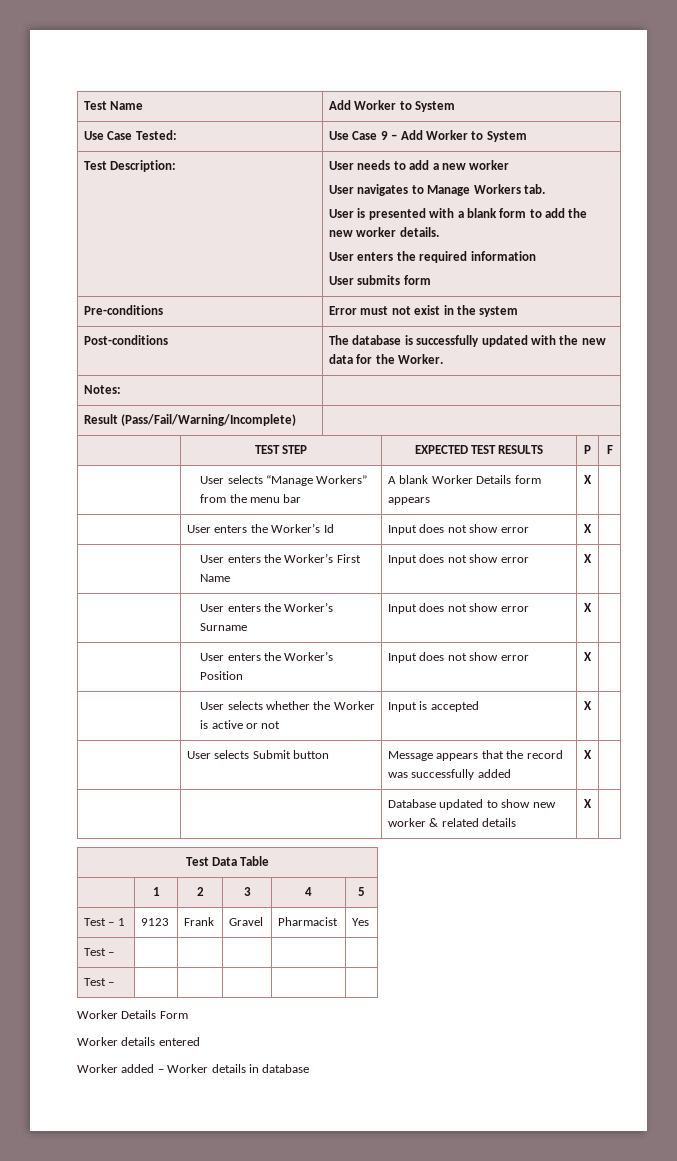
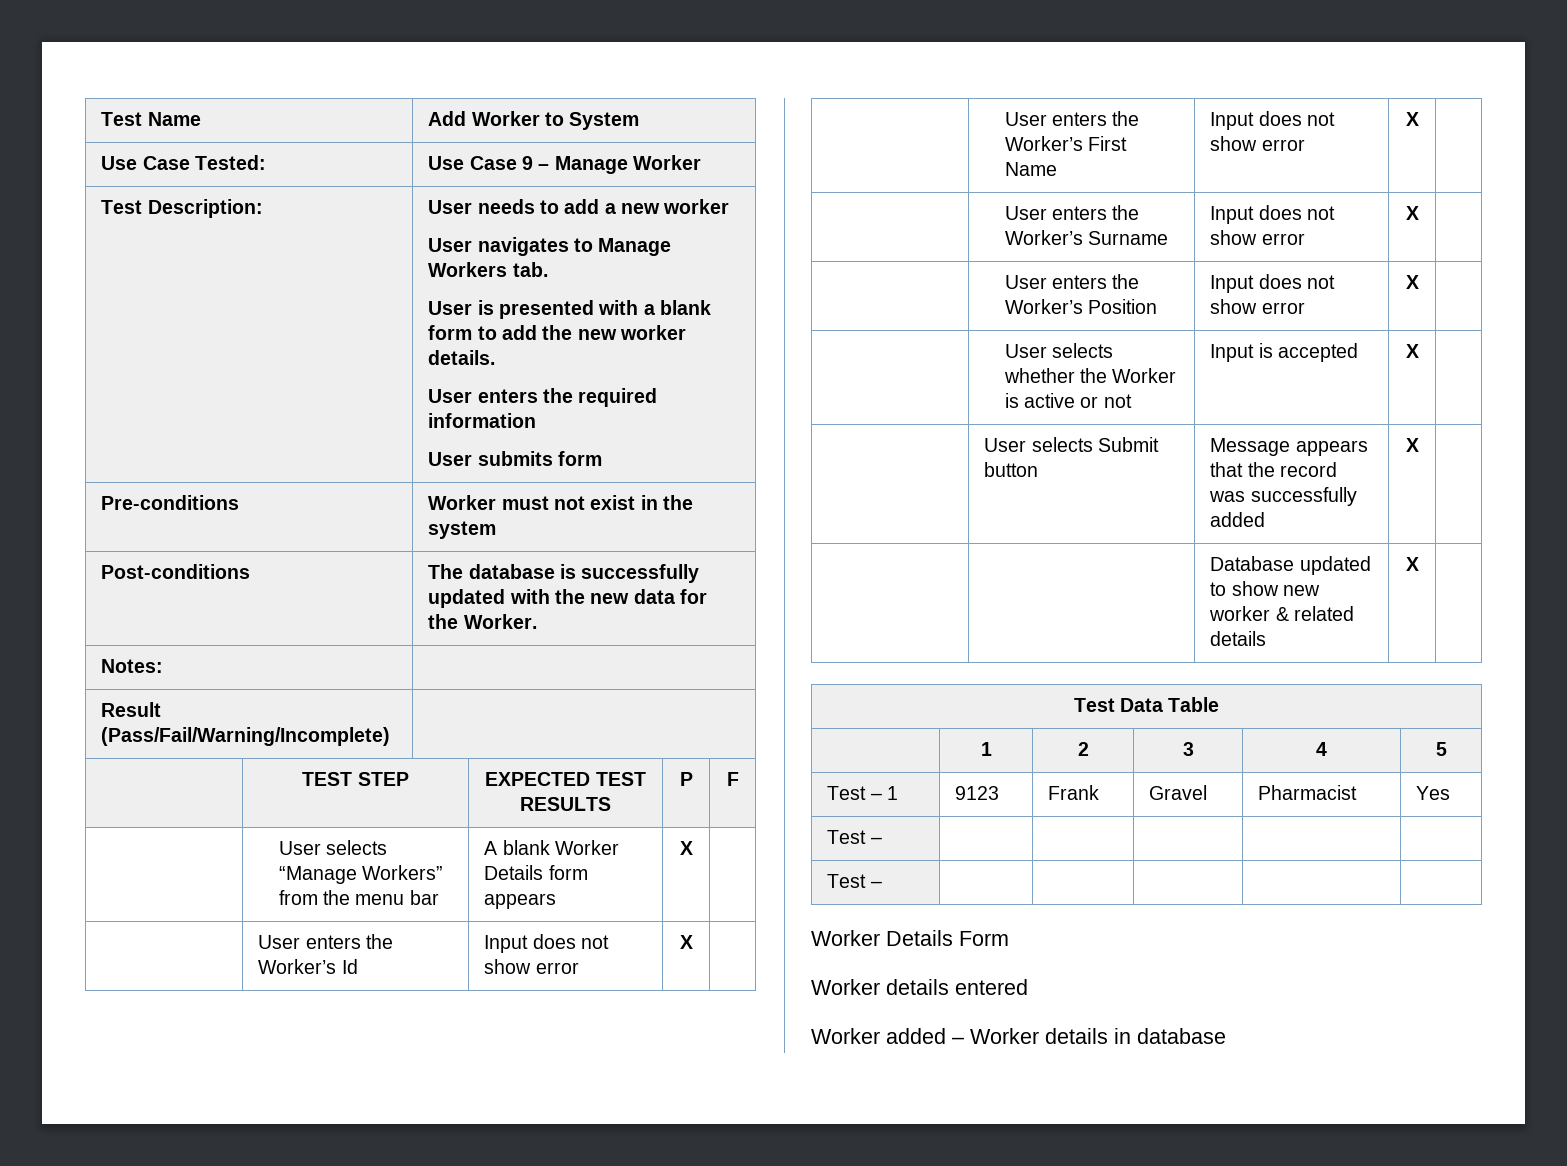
- Use Case Tested: | Use Case 9 – Add Worker to System
+ Use Case Tested: | Use Case 9 – Manage Worker
- Pre-conditions | Error must not exist in the system
+ Pre-conditions | Worker must not exist in the system

